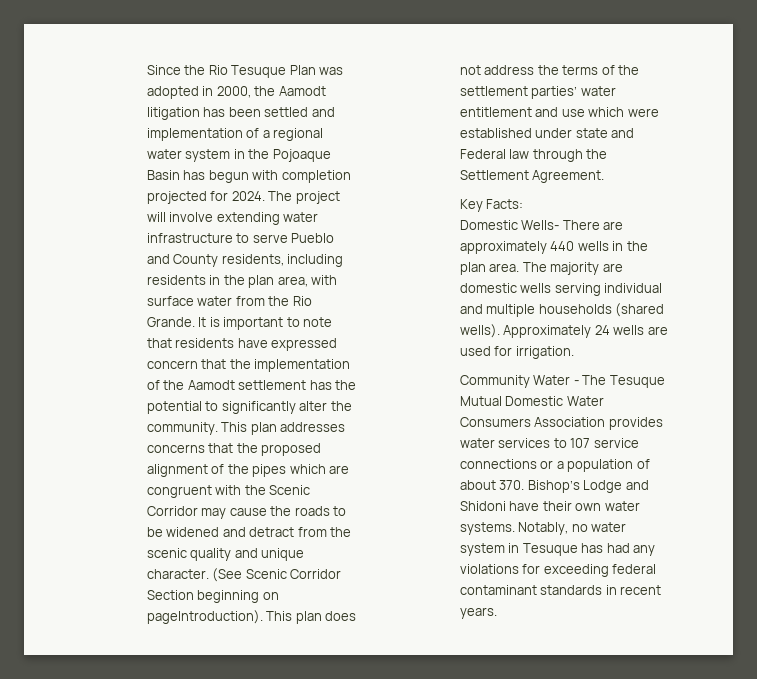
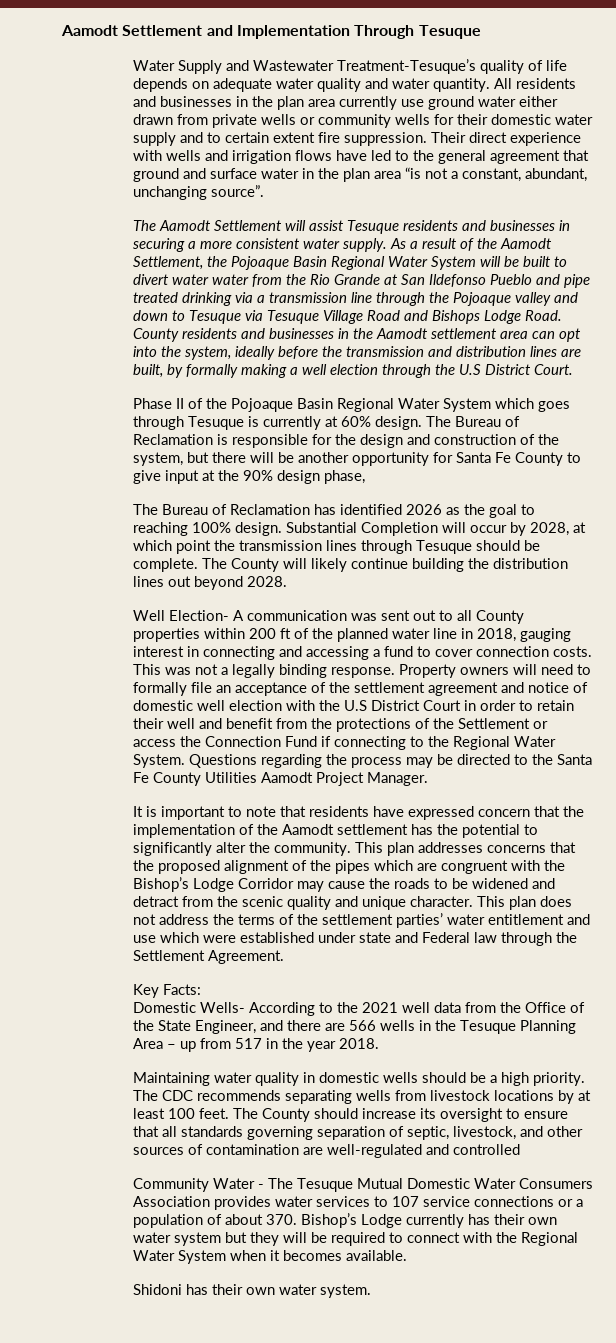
- Since the Rio Tesuque Plan was adopted in 2000, the Aamodt litigation has been settled and implementation of a regional water system in the Pojoaque Basin has begun with completion projected for 2024. The project will involve extending water infrastructure to serve Pueblo and County residents, including residents in the plan area, with surface water from the Rio Grande. It is important to note that residents have expressed concern that the implementation of the Aamodt settlement has the potential to significantly alter the community.
+ Aamodt Settlement and Implementation Through Tesuque
+ Water Supply and Wastewater Treatment-Tesuque’s quality of life depends on adequate water quality and water quantity. All residents and businesses in the plan area currently use ground water either drawn from private wells or community wells for their domestic water supply and to certain extent fire suppression. Their direct experience with wells and irrigation flows have led to the general agreement that ground and surface water in the plan area “is not a constant, abundant, unchanging source”.
+ The Aamodt Settlement will assist Tesuque residents and businesses in securing a more consistent water supply. As a result of the Aamodt Settlement, the Pojoaque Basin Regional Water System will be built to divert water water from the Rio Grande at San Ildefonso Pueblo and pipe treated drinking via a transmission line through the Pojoaque valley and down to Tesuque via Tesuque Village Road and Bishops Lodge Road. County residents and businesses in the Aamodt settlement area can opt into the system, ideally before the transmission and distribution lines are built, by formally making a well election through the U.S District Court.
+ Phase II of the Pojoaque Basin Regional Water System which goes through Tesuque is currently at 60% design. The Bureau of Reclamation is responsible for the design and construction of the system, but there will be another opportunity for Santa Fe County to give input at the 90% design phase,
+ The Bureau of Reclamation has identified 2026 as the goal to reaching 100% design. Substantial Completion will occur by 2028, at which point the transmission lines through Tesuque should be complete. The County will likely continue building the distribution lines out beyond 2028.
+ Well Election- A communication was sent out to all County properties within 200 ft of the planned water line in 2018, gauging interest in connecting and accessing a fund to cover connection costs. This was not a legally binding response. Property owners will need to formally file an acceptance of the settlement agreement and notice of domestic well election with the U.S District Court in order to retain their well and benefit from the protections of the Settlement or access the Connection Fund if connecting to the Regional Water System. Questions regarding the process may be directed to the Santa Fe County Utilities Aamodt Project Manager.
+ It is important to note that residents have expressed concern that the implementation of the Aamodt settlement has the potential to significantly alter the community.
- This plan addresses concerns that the proposed alignment of the pipes which are congruent with the Scenic Corridor may cause the roads to be widened and detract from the scenic quality and unique character.
+ This plan addresses concerns that the proposed alignment of the pipes which are congruent with the Bishop’s Lodge Corridor may cause the roads to be widened and detract from the scenic quality and unique character.
- (See Scenic Corridor Section beginning on pageIntroduction).
- Domestic Wells- There are approximately 440 wells in the plan area. The majority are domestic wells serving individual and multiple households (shared wells). Approximately 24 wells are used for irrigation.
+ Domestic Wells- According to the 2021 well data from the Office of the State Engineer, and there are 566 wells in the Tesuque Planning Area – up from 517 in the year 2018.
+ Maintaining water quality in domestic wells should be a high priority. The CDC recommends separating wells from livestock locations by at least 100 feet. The County should increase its oversight to ensure that all standards governing separation of septic, livestock, and other sources of contamination are well-regulated and controlled
- Community Water - The Tesuque Mutual Domestic Water Consumers Association provides water services to 107 service connections or a population of about 370. Bishop’s Lodge and Shidoni have their own water systems. Notably, no water system in Tesuque has had any violations for exceeding federal contaminant standards in recent years.
+ Community Water - The Tesuque Mutual Domestic Water Consumers Association provides water services to 107 service connections or a population of about 370. Bishop’s Lodge currently has their own water system but they will be required to connect with the Regional Water System when it becomes available.
+ Shidoni has their own water system.

